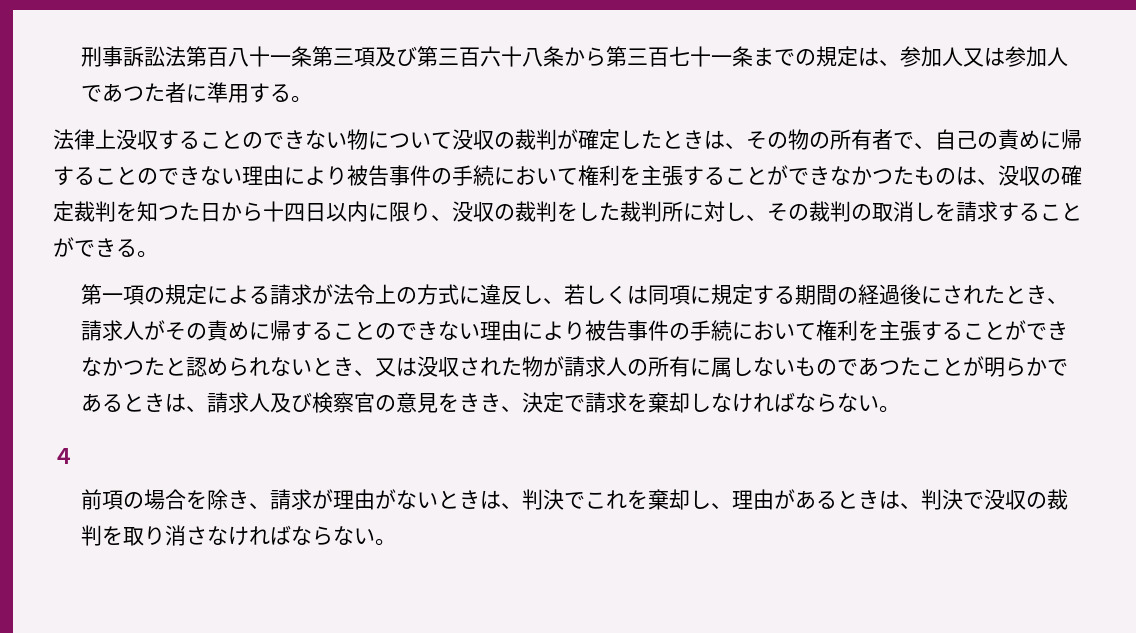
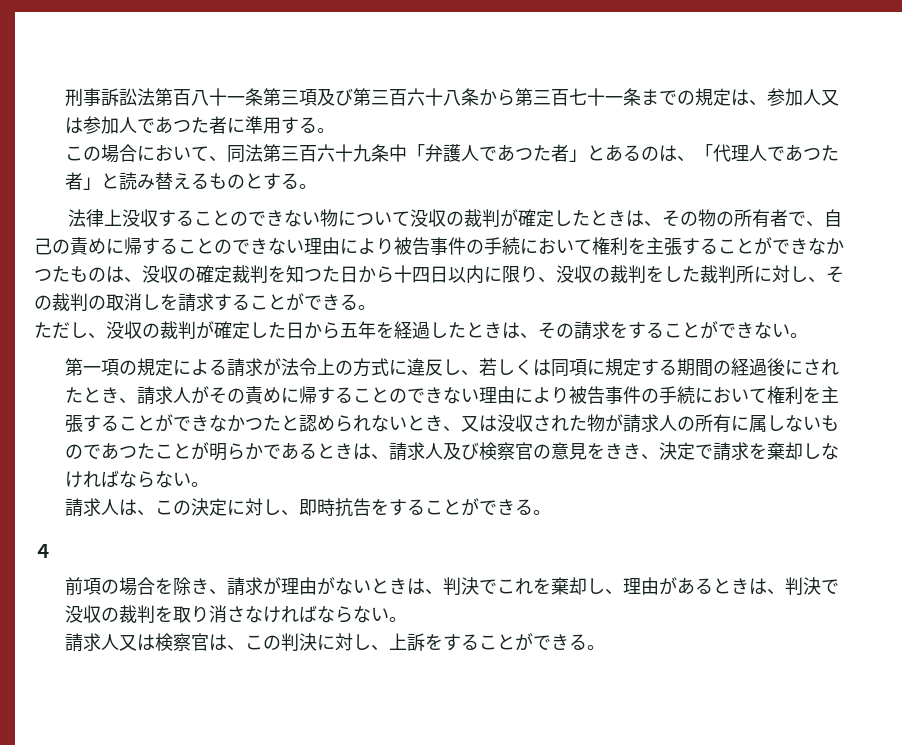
+ この場合において、同法第三百六十九条中「弁護人であつた者」とあるのは、「代理人であつた者」と読み替えるものとする。
+ ただし、没収の裁判が確定した日から五年を経過したときは、その請求をすることができない。
+ 請求人は、この決定に対し、即時抗告をすることができる。
+ 請求人又は検察官は、この判決に対し、上訴をすることができる。

